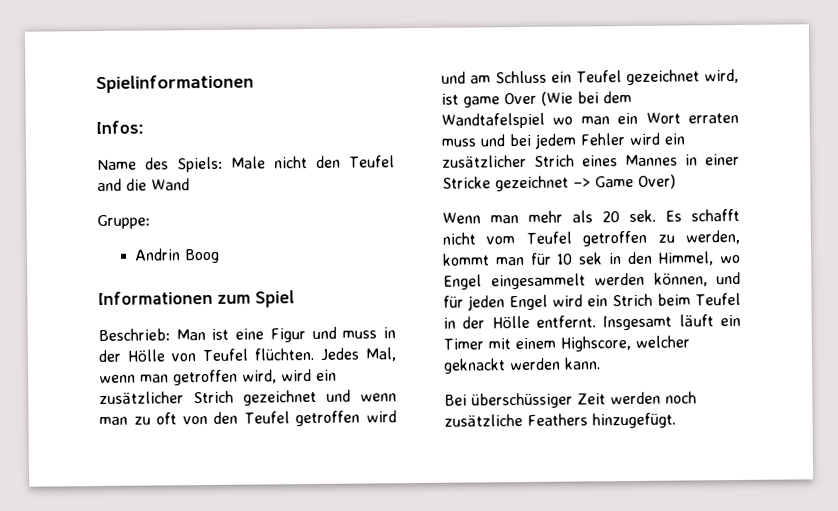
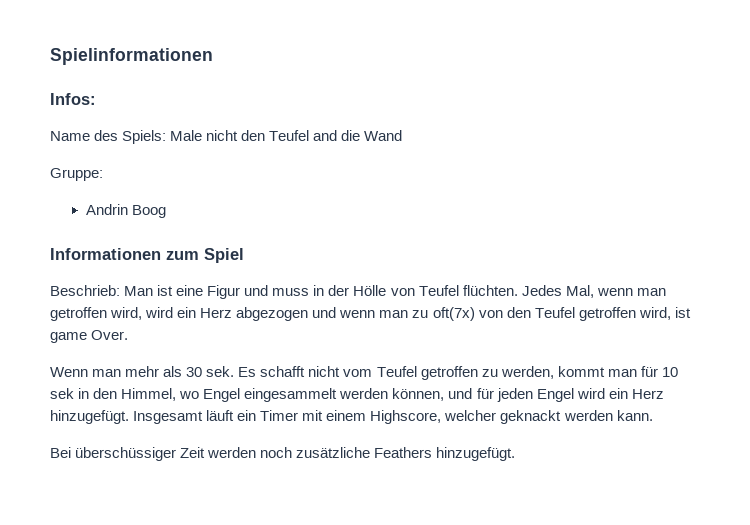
- Jedes Mal, wenn man getroffen wird, wird ein zusätzlicher Strich gezeichnet und wenn man zu oft von den Teufel getroffen wird und am Schluss ein Teufel gezeichnet wird, ist game Over (Wie bei dem Wandtafelspiel wo man ein Wort erraten muss und bei jedem Fehler wird ein zusätzlicher Strich eines Mannes in einer Stricke gezeichnet –> Game Over)
+ Jedes Mal, wenn man getroffen wird, wird ein Herz abgezogen und wenn man zu oft(7x) von den Teufel getroffen wird, ist game Over.
- Wenn man mehr als 20 sek.
+ Wenn man mehr als 30 sek.
- Es schafft nicht vom Teufel getroffen zu werden, kommt man für 10 sek in den Himmel, wo Engel eingesammelt werden können, und für jeden Engel wird ein Strich beim Teufel in der Hölle entfernt.
+ Es schafft nicht vom Teufel getroffen zu werden, kommt man für 10 sek in den Himmel, wo Engel eingesammelt werden können, und für jeden Engel wird ein Herz hinzugefügt.

